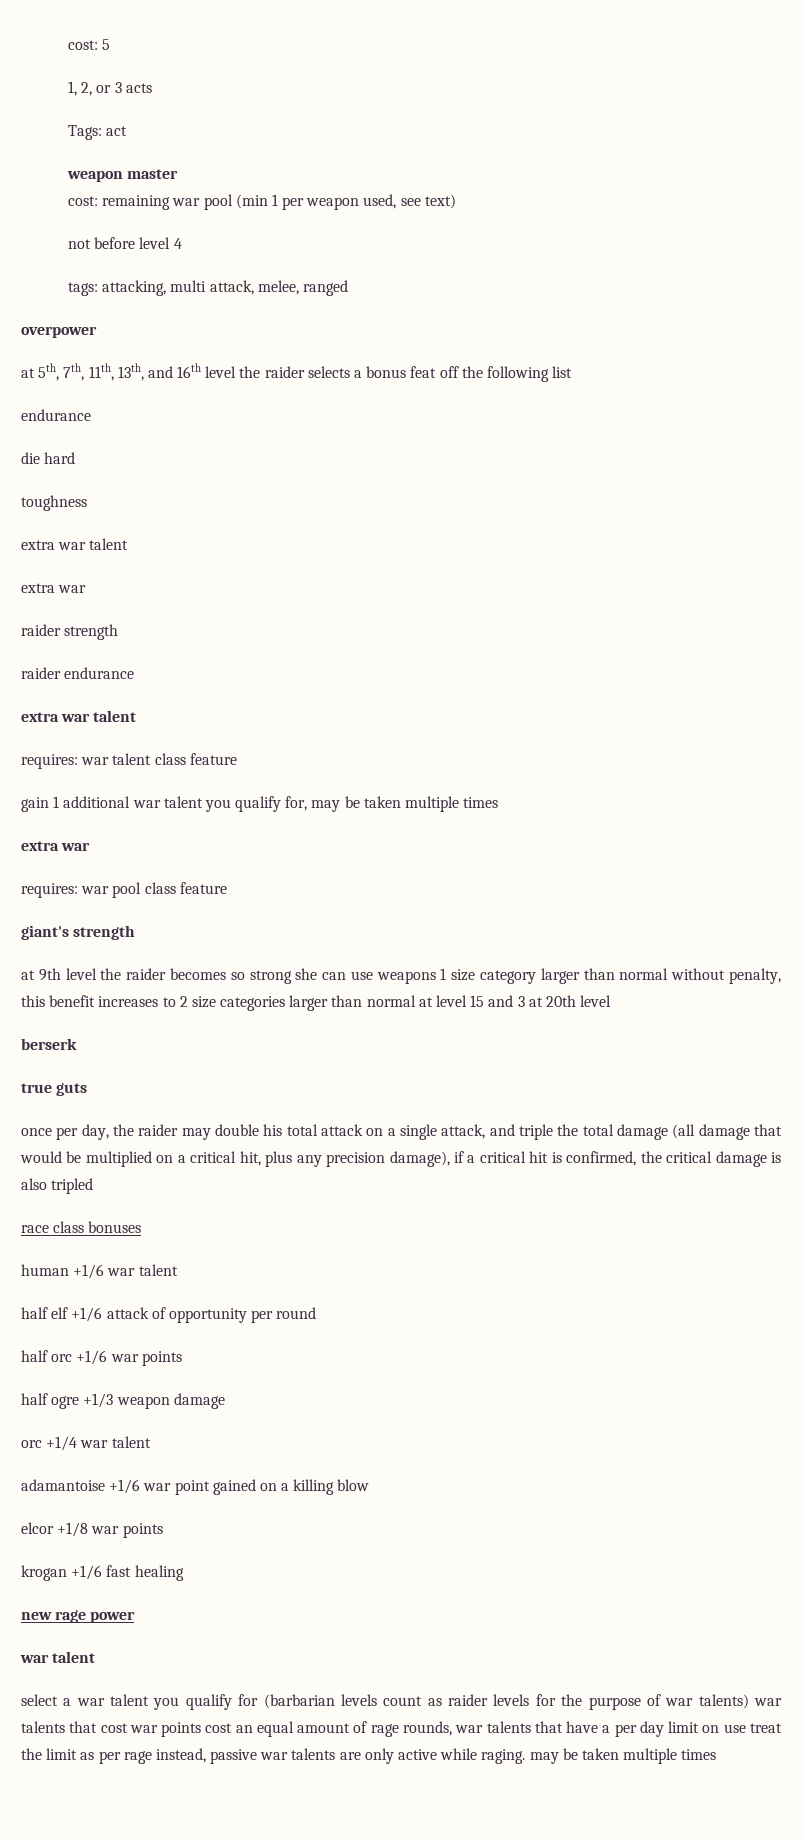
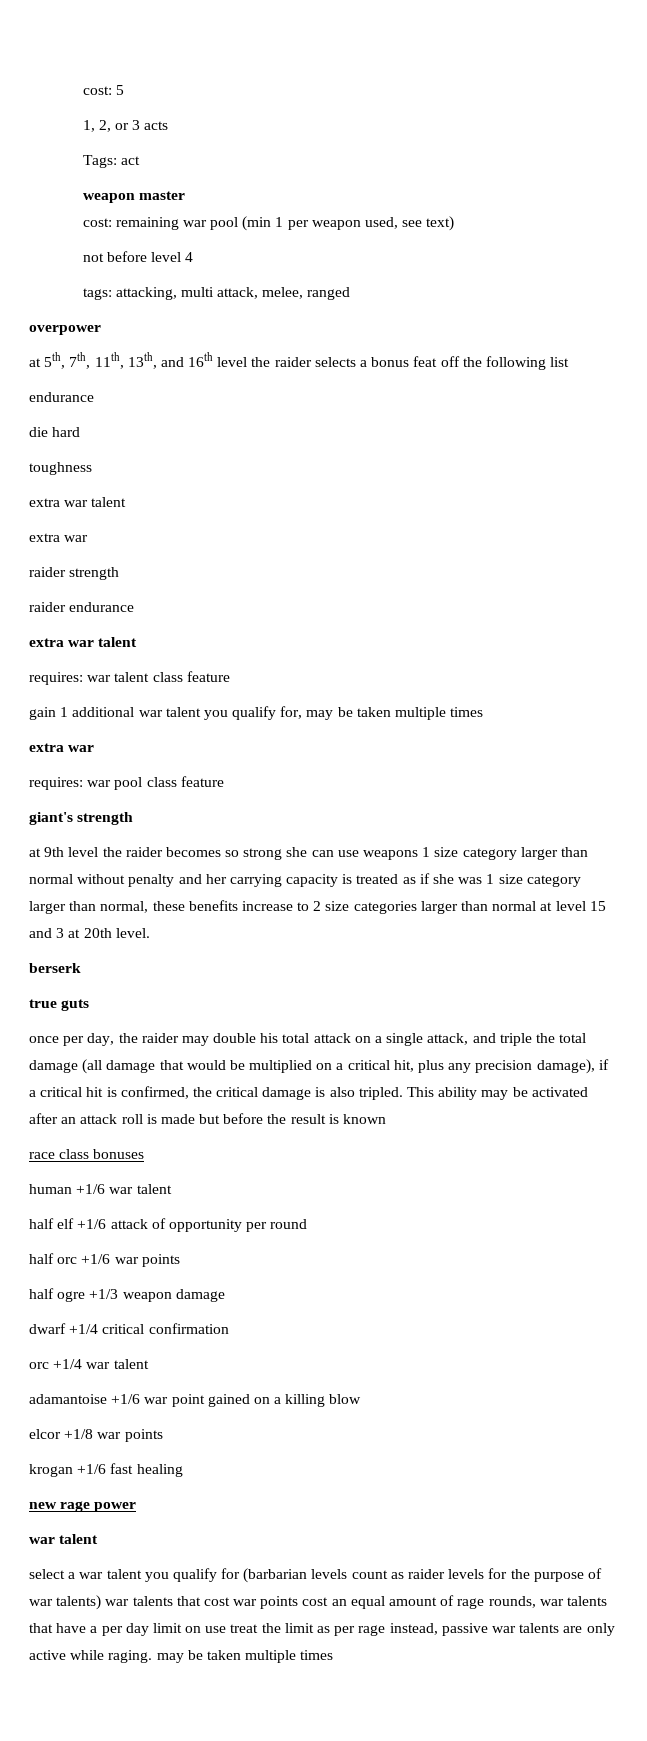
- at 9th level the raider becomes so strong she can use weapons 1 size category larger than normal without penalty, this benefit increases to 2 size categories larger than normal at level 15 and 3 at 20th level
+ at 9th level the raider becomes so strong she can use weapons 1 size category larger than normal without penalty and her carrying capacity is treated as if she was 1 size category larger than normal, these benefits increase to 2 size categories larger than normal at level 15 and 3 at 20th level.
- once per day, the raider may double his total attack on a single attack, and triple the total damage (all damage that would be multiplied on a critical hit, plus any precision damage), if a critical hit is confirmed, the critical damage is also tripled
+ once per day, the raider may double his total attack on a single attack, and triple the total damage (all damage that would be multiplied on a critical hit, plus any precision damage), if a critical hit is confirmed, the critical damage is also tripled. This ability may be activated after an attack roll is made but before the result is known
+ dwarf +1/4 critical confirmation

